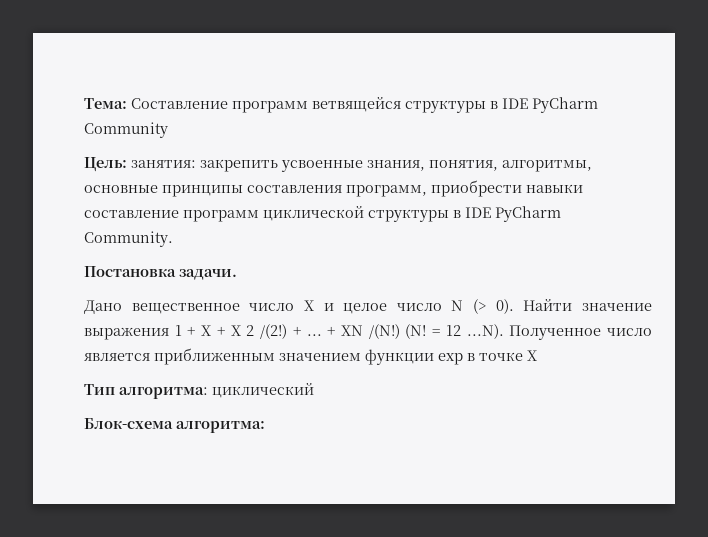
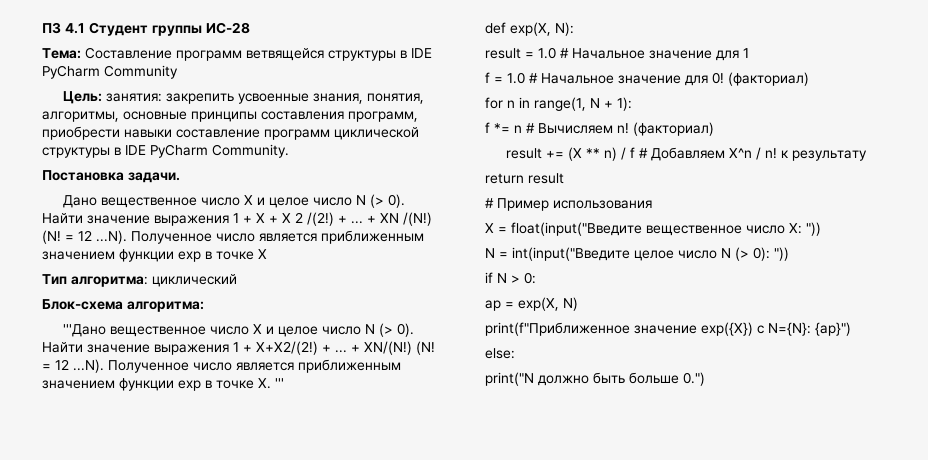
+ ПЗ 4.1 Студент группы ИС-28
+ '''Дано вещественное число X и целое число N (> 0). Найти значение выражения 1 + X+X2/(2!) + ... + XN/(N!) (N! = 12 ...N). Полученное число является приближенным значением функции exp в точке X. '''
+ def exp(X, N):
+ result = 1.0 # Начальное значение для 1
+ f = 1.0 # Начальное значение для 0! (факториал)
+ for n in range(1, N + 1):
+ f *= n # Вычисляем n! (факториал)
+ result += (X ** n) / f # Добавляем X^n / n! к результату
+ return result
+ # Пример использования
+ X = float(input("Введите вещественное число X: "))
+ N = int(input("Введите целое число N (> 0): "))
+ if N > 0:
+ ap = exp(X, N)
+ print(f"Приближенное значение exp({X}) с N={N}: {ap}")
+ else:
+ print("N должно быть больше 0.")

